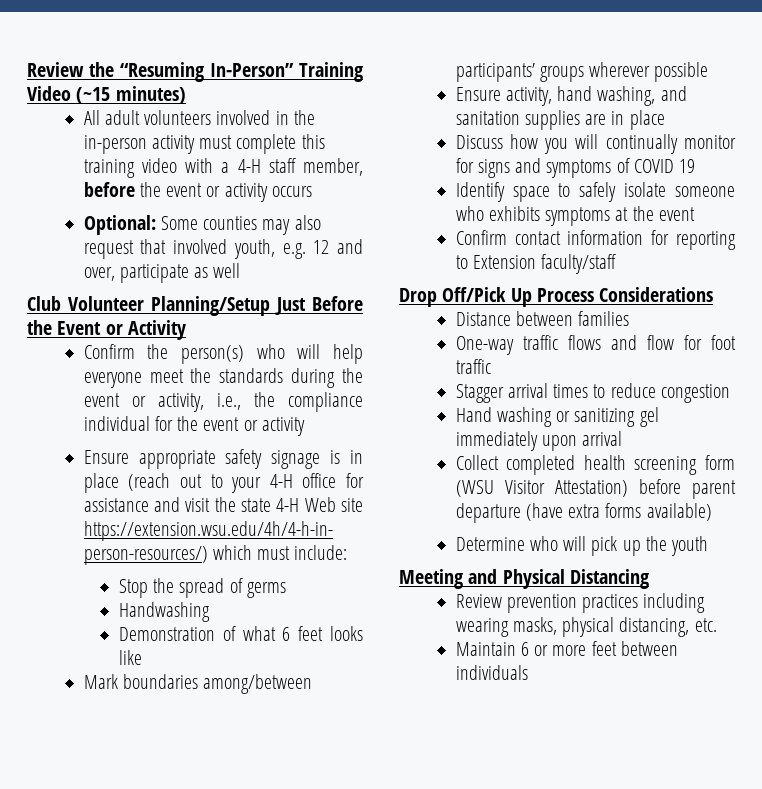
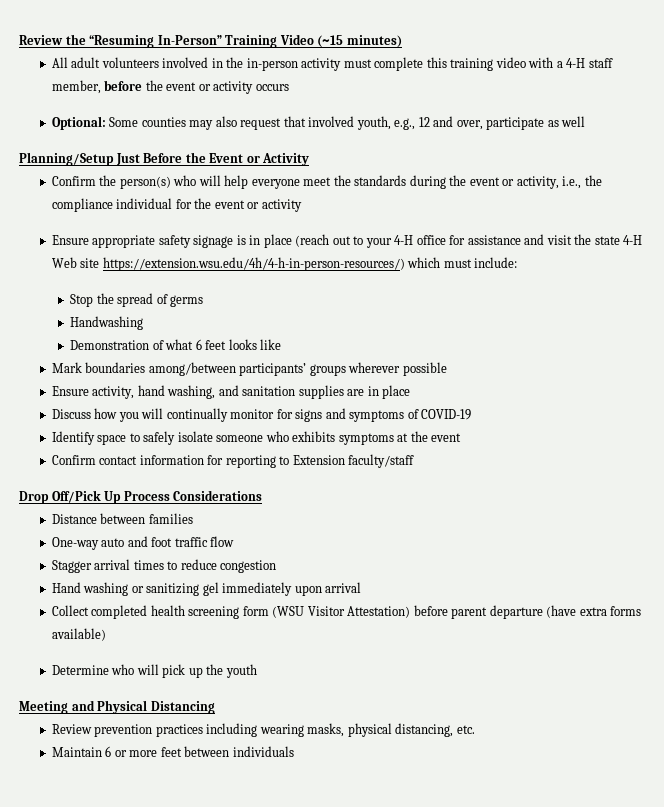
- Optional: Some counties may also request that involved youth, e.g. 12 and over, participate as well
+ Optional: Some counties may also request that involved youth, e.g., 12 and over, participate as well
- Club Volunteer Planning/Setup Just Before the Event or Activity
+ Planning/Setup Just Before the Event or Activity
- Discuss how you will continually monitor for signs and symptoms of COVID 19
+ Discuss how you will continually monitor for signs and symptoms of COVID-19
- One-way traffic flows and flow for foot traffic
+ One-way auto and foot traffic flow

